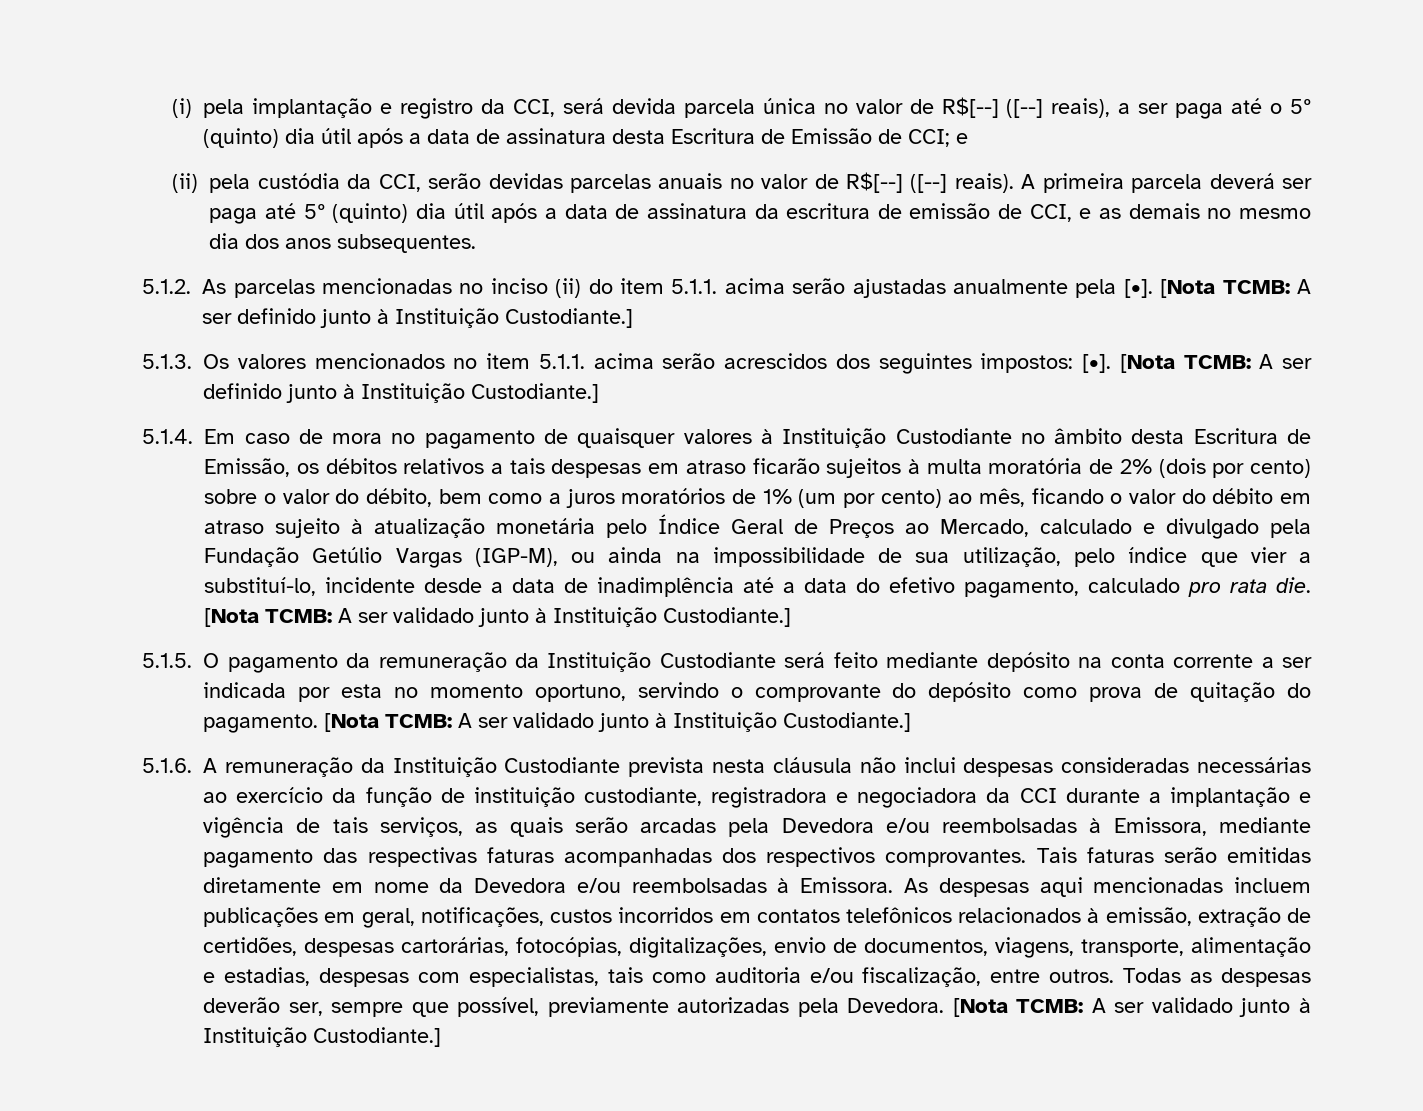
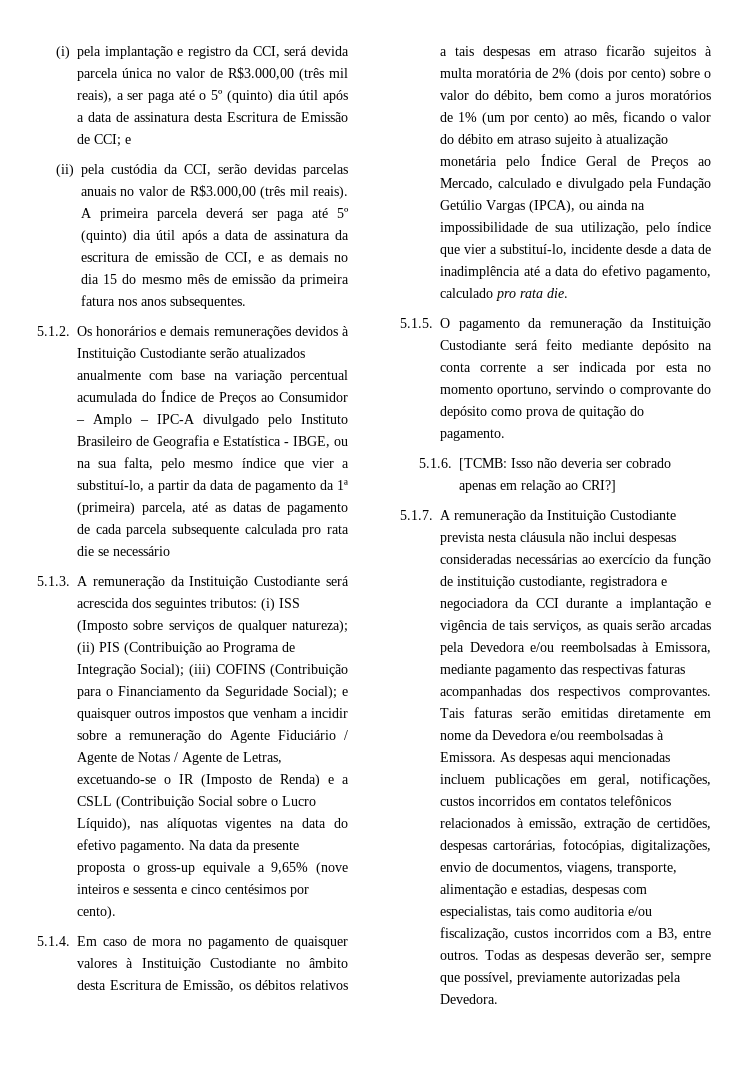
- (i) pela implantação e registro da CCI, será devida parcela única no valor de R$[--] ([--] reais), a ser paga até o 5º (quinto) dia útil após a data de assinatura desta Escritura de Emissão de CCI; e
+ (i) pela implantação e registro da CCI, será devida parcela única no valor de R$3.000,00 (três mil reais), a ser paga até o 5º (quinto) dia útil após a data de assinatura desta Escritura de Emissão de CCI; e
- (ii) pela custódia da CCI, serão devidas parcelas anuais no valor de R$[--] ([--] reais).
+ (ii) pela custódia da CCI, serão devidas parcelas anuais no valor de R$3.000,00 (três mil reais).
- A primeira parcela deverá ser paga até 5º (quinto) dia útil após a data de assinatura da escritura de emissão de CCI, e as demais no mesmo dia dos anos subsequentes.
- 5.1.2. As parcelas mencionadas no inciso (ii) do item 5.1.1. acima serão ajustadas anualmente pela [•]. [Nota TCMB: A ser definido junto à Instituição Custodiante.]
- 5.1.3. Os valores mencionados no item 5.1.1. acima serão acrescidos dos seguintes impostos: [•]. [Nota TCMB: A ser definido junto à Instituição Custodiante.]
+ A primeira parcela deverá ser paga até 5º (quinto) dia útil após a data de assinatura da escritura de emissão de CCI, e as demais no dia 15 do mesmo mês de emissão da primeira fatura nos anos subsequentes.
+ 5.1.2. Os honorários e demais remunerações devidos à Instituição Custodiante serão atualizados anualmente com base na variação percentual acumulada do Índice de Preços ao Consumidor – Amplo – IPC-A divulgado pelo Instituto Brasileiro de Geografia e Estatística - IBGE, ou na sua falta, pelo mesmo índice que vier a substituí-lo, a partir da data de pagamento da 1ª (primeira) parcela, até as datas de pagamento de cada parcela subsequente calculada pro rata die se necessário
+ 5.1.3. A remuneração da Instituição Custodiante será acrescida dos seguintes tributos: (i) ISS (Imposto sobre serviços de qualquer natureza); (ii) PIS (Contribuição ao Programa de Integração Social); (iii) COFINS (Contribuição para o Financiamento da Seguridade Social); e quaisquer outros impostos que venham a incidir sobre a remuneração do Agente Fiduciário / Agente de Notas / Agente de Letras, excetuando-se o IR (Imposto de Renda) e a CSLL (Contribuição Social sobre o Lucro Líquido), nas alíquotas vigentes na data do efetivo pagamento. Na data da presente proposta o gross-up equivale a 9,65% (nove inteiros e sessenta e cinco centésimos por cento).
- 5.1.4. Em caso de mora no pagamento de quaisquer valores à Instituição Custodiante no âmbito desta Escritura de Emissão, os débitos relativos a tais despesas em atraso ficarão sujeitos à multa moratória de 2% (dois por cento) sobre o valor do débito, bem como a juros moratórios de 1% (um por cento) ao mês, ficando o valor do débito em atraso sujeito à atualização monetária pelo Índice Geral de Preços ao Mercado, calculado e divulgado pela Fundação Getúlio Vargas (IGP-M), ou ainda na impossibilidade de sua utilização, pelo índice que vier a substituí-lo, incidente desde a data de inadimplência até a data do efetivo pagamento, calculado pro rata die. [Nota TCMB: A ser validado junto à Instituição Custodiante.]
+ 5.1.4. Em caso de mora no pagamento de quaisquer valores à Instituição Custodiante no âmbito desta Escritura de Emissão, os débitos relativos a tais despesas em atraso ficarão sujeitos à multa moratória de 2% (dois por cento) sobre o valor do débito, bem como a juros moratórios de 1% (um por cento) ao mês, ficando o valor do débito em atraso sujeito à atualização monetária pelo Índice Geral de Preços ao Mercado, calculado e divulgado pela Fundação Getúlio Vargas (IPCA), ou ainda na impossibilidade de sua utilização, pelo índice que vier a substituí-lo, incidente desde a data de inadimplência até a data do efetivo pagamento, calculado pro rata die.
- 5.1.5. O pagamento da remuneração da Instituição Custodiante será feito mediante depósito na conta corrente a ser indicada por esta no momento oportuno, servindo o comprovante do depósito como prova de quitação do pagamento. [Nota TCMB: A ser validado junto à Instituição Custodiante.]
- 5.1.6. A remuneração da Instituição Custodiante prevista nesta cláusula não inclui despesas consideradas necessárias ao exercício da função de instituição custodiante, registradora e negociadora da CCI durante a implantação e vigência de tais serviços, as quais serão arcadas pela Devedora e/ou reembolsadas à Emissora, mediante pagamento das respectivas faturas acompanhadas dos respectivos comprovantes.
+ 5.1.5. O pagamento da remuneração da Instituição Custodiante será feito mediante depósito na conta corrente a ser indicada por esta no momento oportuno, servindo o comprovante do depósito como prova de quitação do pagamento.
+ 5.1.6. [TCMB: Isso não deveria ser cobrado apenas em relação ao CRI?]
+ 5.1.7. A remuneração da Instituição Custodiante prevista nesta cláusula não inclui despesas consideradas necessárias ao exercício da função de instituição custodiante, registradora e negociadora da CCI durante a implantação e vigência de tais serviços, as quais serão arcadas pela Devedora e/ou reembolsadas à Emissora, mediante pagamento das respectivas faturas acompanhadas dos respectivos comprovantes.
- As despesas aqui mencionadas incluem publicações em geral, notificações, custos incorridos em contatos telefônicos relacionados à emissão, extração de certidões, despesas cartorárias, fotocópias, digitalizações, envio de documentos, viagens, transporte, alimentação e estadias, despesas com especialistas, tais como auditoria e/ou fiscalização, entre outros.
+ As despesas aqui mencionadas incluem publicações em geral, notificações, custos incorridos em contatos telefônicos relacionados à emissão, extração de certidões, despesas cartorárias, fotocópias, digitalizações, envio de documentos, viagens, transporte, alimentação e estadias, despesas com especialistas, tais como auditoria e/ou fiscalização, custos incorridos com a B3, entre outros.
- Todas as despesas deverão ser, sempre que possível, previamente autorizadas pela Devedora. [Nota TCMB: A ser validado junto à Instituição Custodiante.]
+ Todas as despesas deverão ser, sempre que possível, previamente autorizadas pela Devedora.

